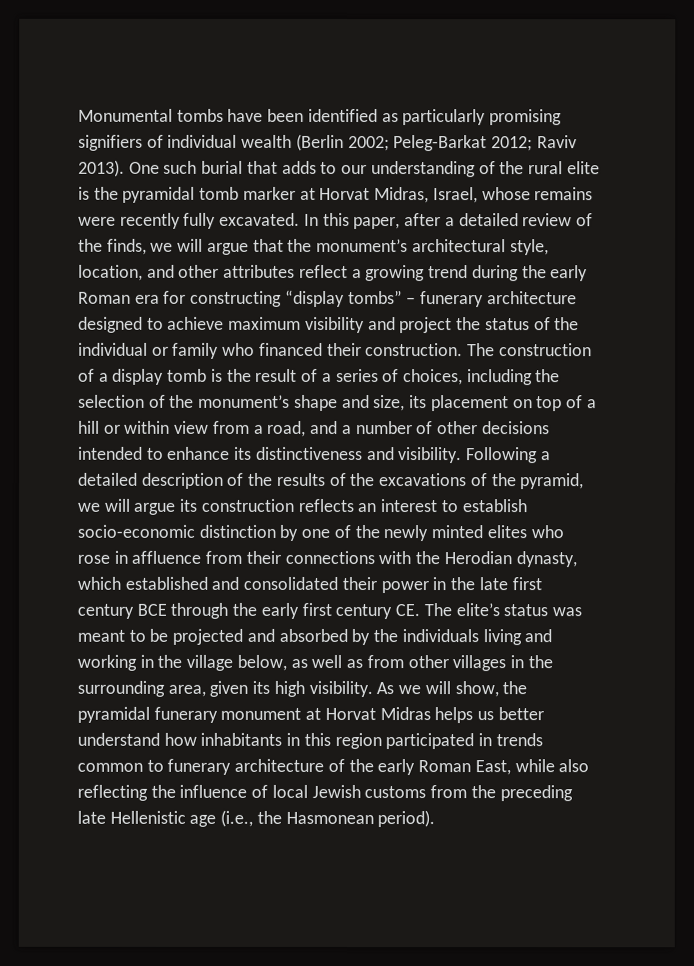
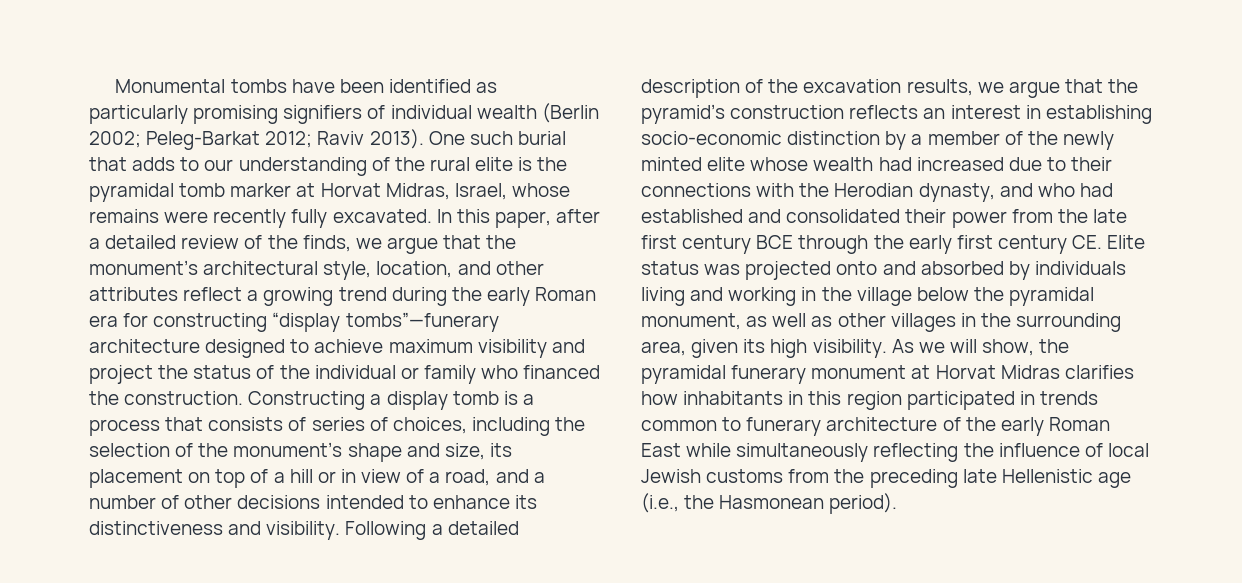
- In this paper, after a detailed review of the finds, we will argue that the monument’s architectural style, location, and other attributes reflect a growing trend during the early Roman era for constructing “display tombs” – funerary architecture designed to achieve maximum visibility and project the status of the individual or family who financed their construction. The construction of a display tomb is the result of a series of choices, including the selection of the monument’s shape and size, its placement on top of a hill or within view from a road, and a number of other decisions intended to enhance its distinctiveness and visibility.
+ In this paper, after a detailed review of the finds, we argue that the monument’s architectural style, location, and other attributes reflect a growing trend during the early Roman era for constructing “display tombs”—funerary architecture designed to achieve maximum visibility and project the status of the individual or family who financed the construction. Constructing a display tomb is a process that consists of series of choices, including the selection of the monument’s shape and size, its placement on top of a hill or in view of a road, and a number of other decisions intended to enhance its distinctiveness and visibility.
- Following a detailed description of the results of the excavations of the pyramid, we will argue its construction reflects an interest to establish socio-economic distinction by one of the newly minted elites who rose in affluence from their connections with the Herodian dynasty, which established and consolidated their power in the late first century BCE through the early first century CE. The elite’s status was meant to be projected and absorbed by the individuals living and working in the village below, as well as from other villages in the surrounding area, given its high visibility.
+ Following a detailed description of the excavation results, we argue that the pyramid’s construction reflects an interest in establishing socio-economic distinction by a member of the newly minted elite whose wealth had increased due to their connections with the Herodian dynasty, and who had established and consolidated their power from the late first century BCE through the early first century CE. Elite status was projected onto and absorbed by individuals living and working in the village below the pyramidal monument, as well as other villages in the surrounding area, given its high visibility.
- As we will show, the pyramidal funerary monument at Horvat Midras helps us better understand how inhabitants in this region participated in trends common to funerary architecture of the early Roman East, while also reflecting the influence of local Jewish customs from the preceding late Hellenistic age (i.e., the Hasmonean period).
+ As we will show, the pyramidal funerary monument at Horvat Midras clarifies how inhabitants in this region participated in trends common to funerary architecture of the early Roman East while simultaneously reflecting the influence of local Jewish customs from the preceding late Hellenistic age (i.e., the Hasmonean period).

